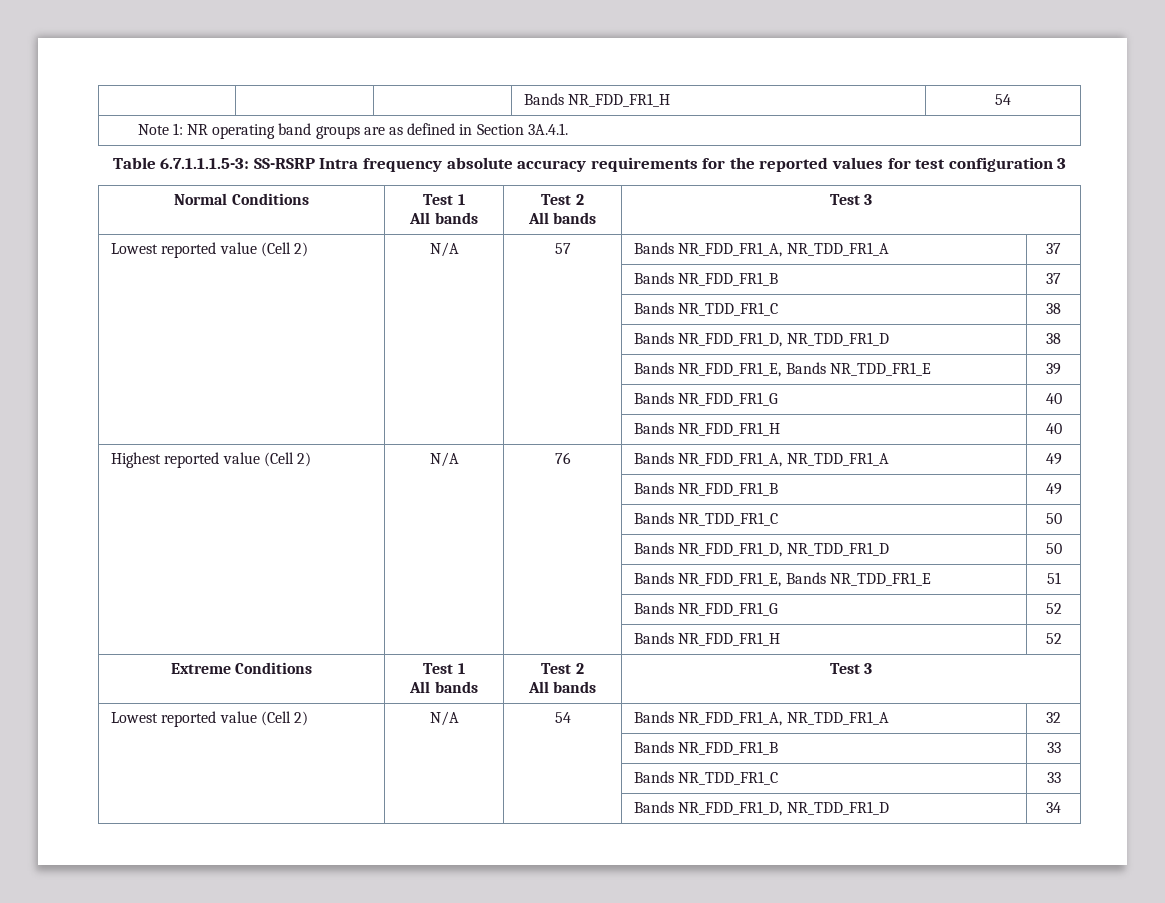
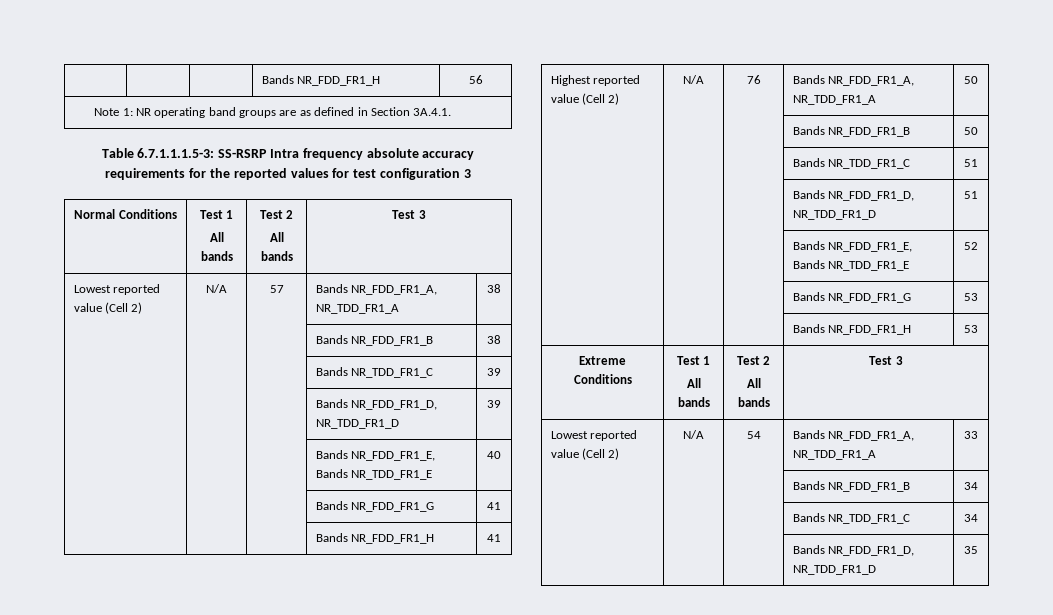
- | | | Bands NR_FDD_FR1_H | 54
+ | | | Bands NR_FDD_FR1_H | 56
- Lowest reported value (Cell 2) | N/A | 57 | Bands NR_FDD_FR1_A, NR_TDD_FR1_A | 37
- | | | Bands NR_FDD_FR1_B | 37
- | | | Bands NR_TDD_FR1_C | 38
- | | | Bands NR_FDD_FR1_D, NR_TDD_FR1_D | 38
- | | | Bands NR_FDD_FR1_E, Bands NR_TDD_FR1_E | 39
- | | | Bands NR_FDD_FR1_G | 40
- | | | Bands NR_FDD_FR1_H | 40
+ Lowest reported value (Cell 2) | N/A | 57 | Bands NR_FDD_FR1_A, NR_TDD_FR1_A | 38
+ | | | Bands NR_FDD_FR1_B | 38
+ | | | Bands NR_TDD_FR1_C | 39
+ | | | Bands NR_FDD_FR1_D, NR_TDD_FR1_D | 39
+ | | | Bands NR_FDD_FR1_E, Bands NR_TDD_FR1_E | 40
+ | | | Bands NR_FDD_FR1_G | 41
+ | | | Bands NR_FDD_FR1_H | 41
- Highest reported value (Cell 2) | N/A | 76 | Bands NR_FDD_FR1_A, NR_TDD_FR1_A | 49
- | | | Bands NR_FDD_FR1_B | 49
- | | | Bands NR_TDD_FR1_C | 50
- | | | Bands NR_FDD_FR1_D, NR_TDD_FR1_D | 50
- | | | Bands NR_FDD_FR1_E, Bands NR_TDD_FR1_E | 51
- | | | Bands NR_FDD_FR1_G | 52
- | | | Bands NR_FDD_FR1_H | 52
+ Highest reported value (Cell 2) | N/A | 76 | Bands NR_FDD_FR1_A, NR_TDD_FR1_A | 50
+ | | | Bands NR_FDD_FR1_B | 50
+ | | | Bands NR_TDD_FR1_C | 51
+ | | | Bands NR_FDD_FR1_D, NR_TDD_FR1_D | 51
+ | | | Bands NR_FDD_FR1_E, Bands NR_TDD_FR1_E | 52
+ | | | Bands NR_FDD_FR1_G | 53
+ | | | Bands NR_FDD_FR1_H | 53
- Lowest reported value (Cell 2) | N/A | 54 | Bands NR_FDD_FR1_A, NR_TDD_FR1_A | 32
- | | | Bands NR_FDD_FR1_B | 33
- | | | Bands NR_TDD_FR1_C | 33
- | | | Bands NR_FDD_FR1_D, NR_TDD_FR1_D | 34
+ Lowest reported value (Cell 2) | N/A | 54 | Bands NR_FDD_FR1_A, NR_TDD_FR1_A | 33
+ | | | Bands NR_FDD_FR1_B | 34
+ | | | Bands NR_TDD_FR1_C | 34
+ | | | Bands NR_FDD_FR1_D, NR_TDD_FR1_D | 35

